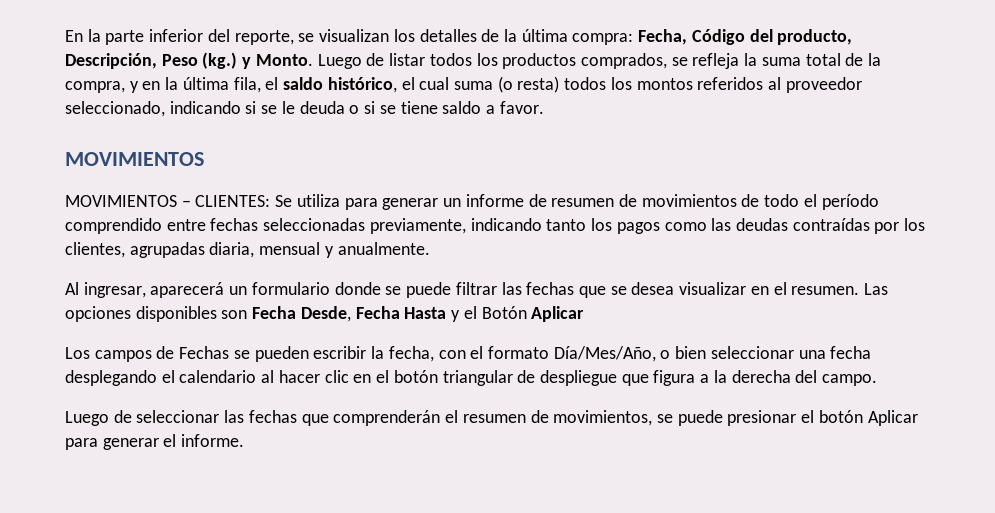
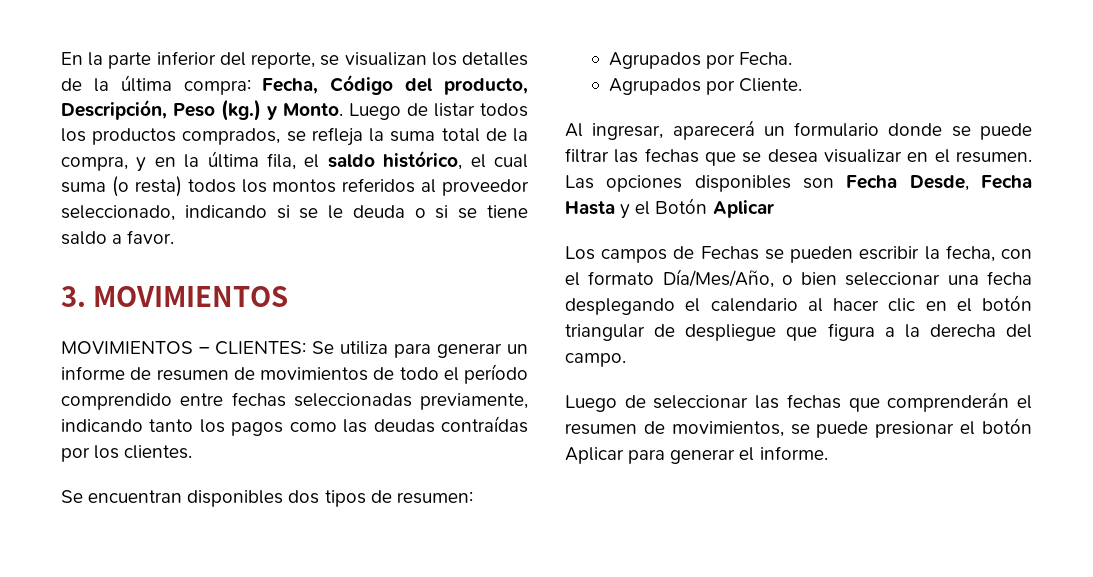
  Luego de listar todos los productos comprados, se refleja la suma total de la compra, y en la última fila, el saldo histórico, el cual suma (o resta) todos los montos referidos al proveedor seleccionado, indicando si se le deuda o si se tiene saldo a favor.
- MOVIMIENTOS
+ 3. MOVIMIENTOS
- MOVIMIENTOS – CLIENTES: Se utiliza para generar un informe de resumen de movimientos de todo el período comprendido entre fechas seleccionadas previamente, indicando tanto los pagos como las deudas contraídas por los clientes, agrupadas diaria, mensual y anualmente.
+ MOVIMIENTOS – CLIENTES: Se utiliza para generar un informe de resumen de movimientos de todo el período comprendido entre fechas seleccionadas previamente, indicando tanto los pagos como las deudas contraídas por los clientes.
+ Se encuentran disponibles dos tipos de resumen:
+ Agrupados por Fecha.
+ Agrupados por Cliente.

